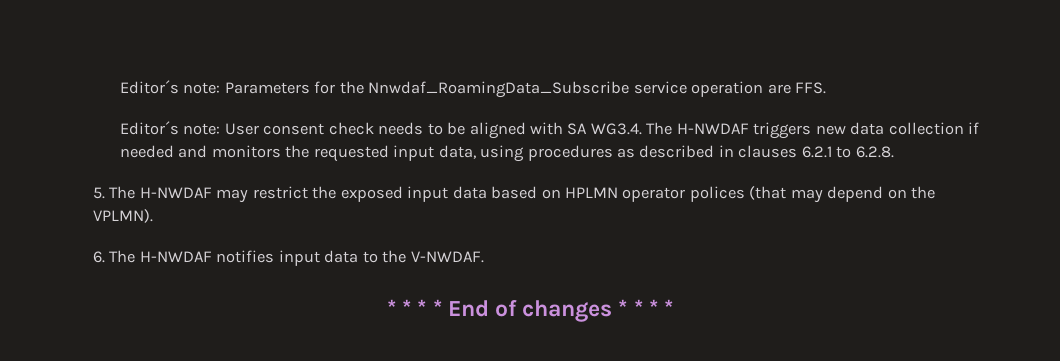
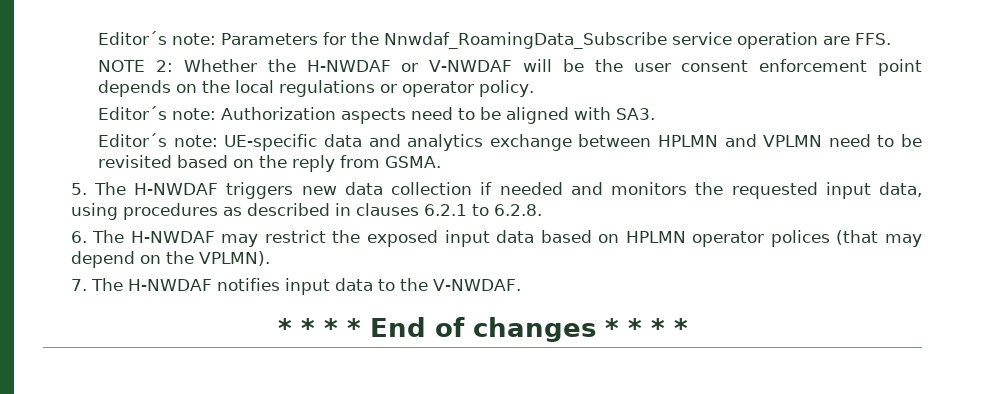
- Editor´s note: User consent check needs to be aligned with SA WG3.4. The H-NWDAF triggers new data collection if needed and monitors the requested input data, using procedures as described in clauses 6.2.1 to 6.2.8.
+ NOTE 2: Whether the H-NWDAF or V-NWDAF will be the user consent enforcement point depends on the local regulations or operator policy.
+ Editor´s note: Authorization aspects need to be aligned with SA3.
+ Editor´s note: UE-specific data and analytics exchange between HPLMN and VPLMN need to be revisited based on the reply from GSMA.
+ 5. The H-NWDAF triggers new data collection if needed and monitors the requested input data, using procedures as described in clauses 6.2.1 to 6.2.8.
- 5. The H-NWDAF may restrict the exposed input data based on HPLMN operator polices (that may depend on the VPLMN).
+ 6. The H-NWDAF may restrict the exposed input data based on HPLMN operator polices (that may depend on the VPLMN).
- 6. The H-NWDAF notifies input data to the V-NWDAF.
+ 7. The H-NWDAF notifies input data to the V-NWDAF.

